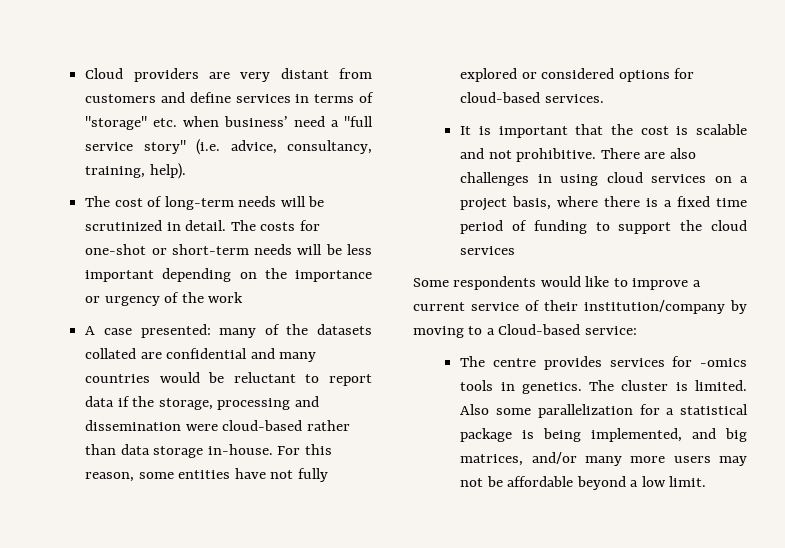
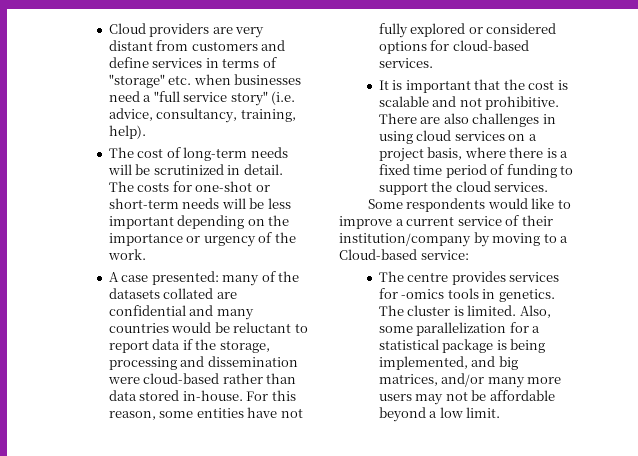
- Cloud providers are very distant from customers and define services in terms of "storage" etc. when business’ need a "full service story" (i.e. advice, consultancy, training, help).
+ Cloud providers are very distant from customers and define services in terms of "storage" etc. when businesses need a "full service story" (i.e. advice, consultancy, training, help).
- The costs for one-shot or short-term needs will be less important depending on the importance or urgency of the work
+ The costs for one-shot or short-term needs will be less important depending on the importance or urgency of the work.
- A case presented: many of the datasets collated are confidential and many countries would be reluctant to report data if the storage, processing and dissemination were cloud-based rather than data storage in-house.
+ A case presented: many of the datasets collated are confidential and many countries would be reluctant to report data if the storage, processing and dissemination were cloud-based rather than data stored in-house.
- There are also challenges in using cloud services on a project basis, where there is a fixed time period of funding to support the cloud services
+ There are also challenges in using cloud services on a project basis, where there is a fixed time period of funding to support the cloud services.
- Also some parallelization for a statistical package is being implemented, and big matrices, and/or many more users may not be affordable beyond a low limit.
+ Also, some parallelization for a statistical package is being implemented, and big matrices, and/or many more users may not be affordable beyond a low limit.

